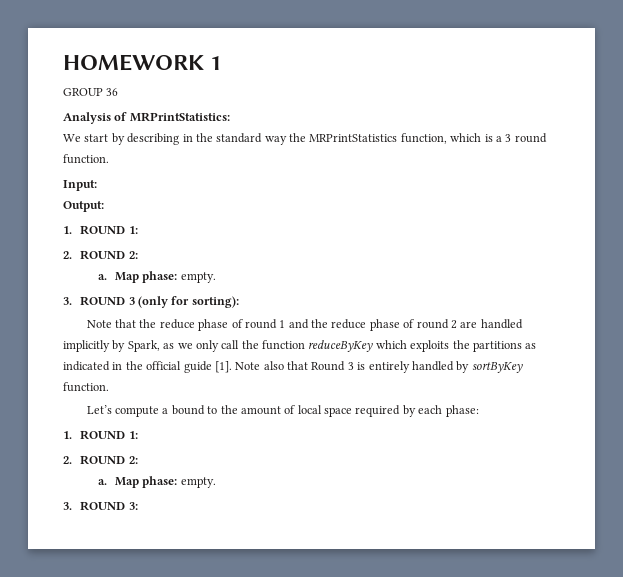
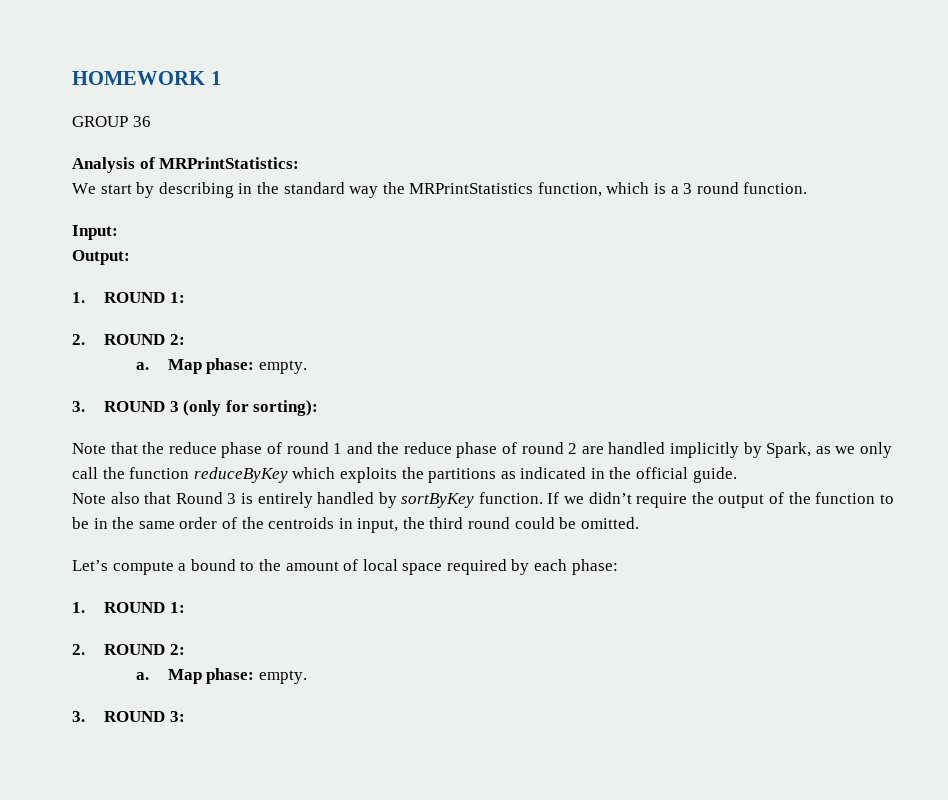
- Note that the reduce phase of round 1 and the reduce phase of round 2 are handled implicitly by Spark, as we only call the function reduceByKey which exploits the partitions as indicated in the official guide [1]. Note also that Round 3 is entirely handled by sortByKey function.
+ Note that the reduce phase of round 1 and the reduce phase of round 2 are handled implicitly by Spark, as we only call the function reduceByKey which exploits the partitions as indicated in the official guide.
+ Note also that Round 3 is entirely handled by sortByKey function. If we didn’t require the output of the function to be in the same order of the centroids in input, the third round could be omitted.

